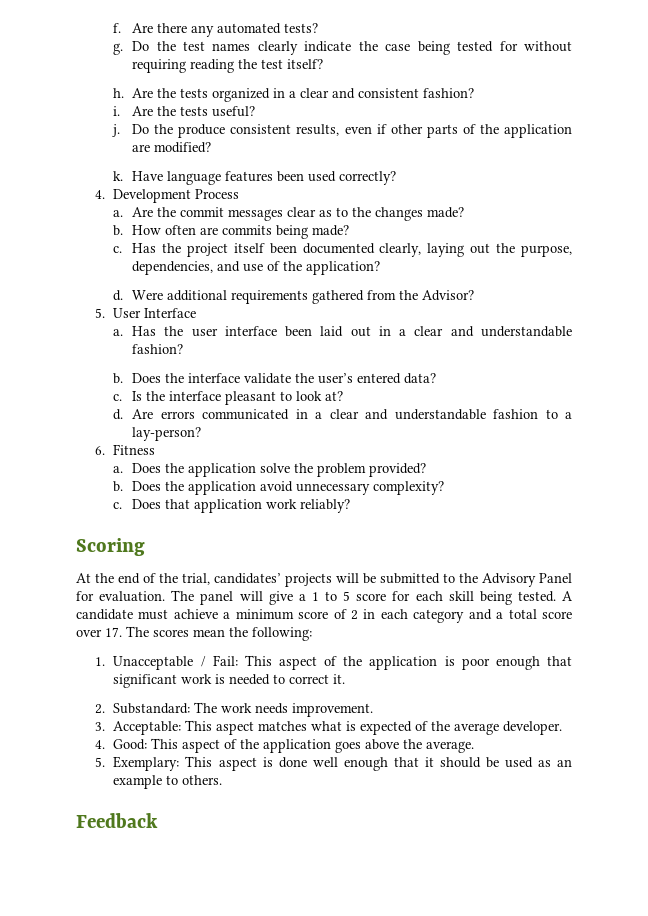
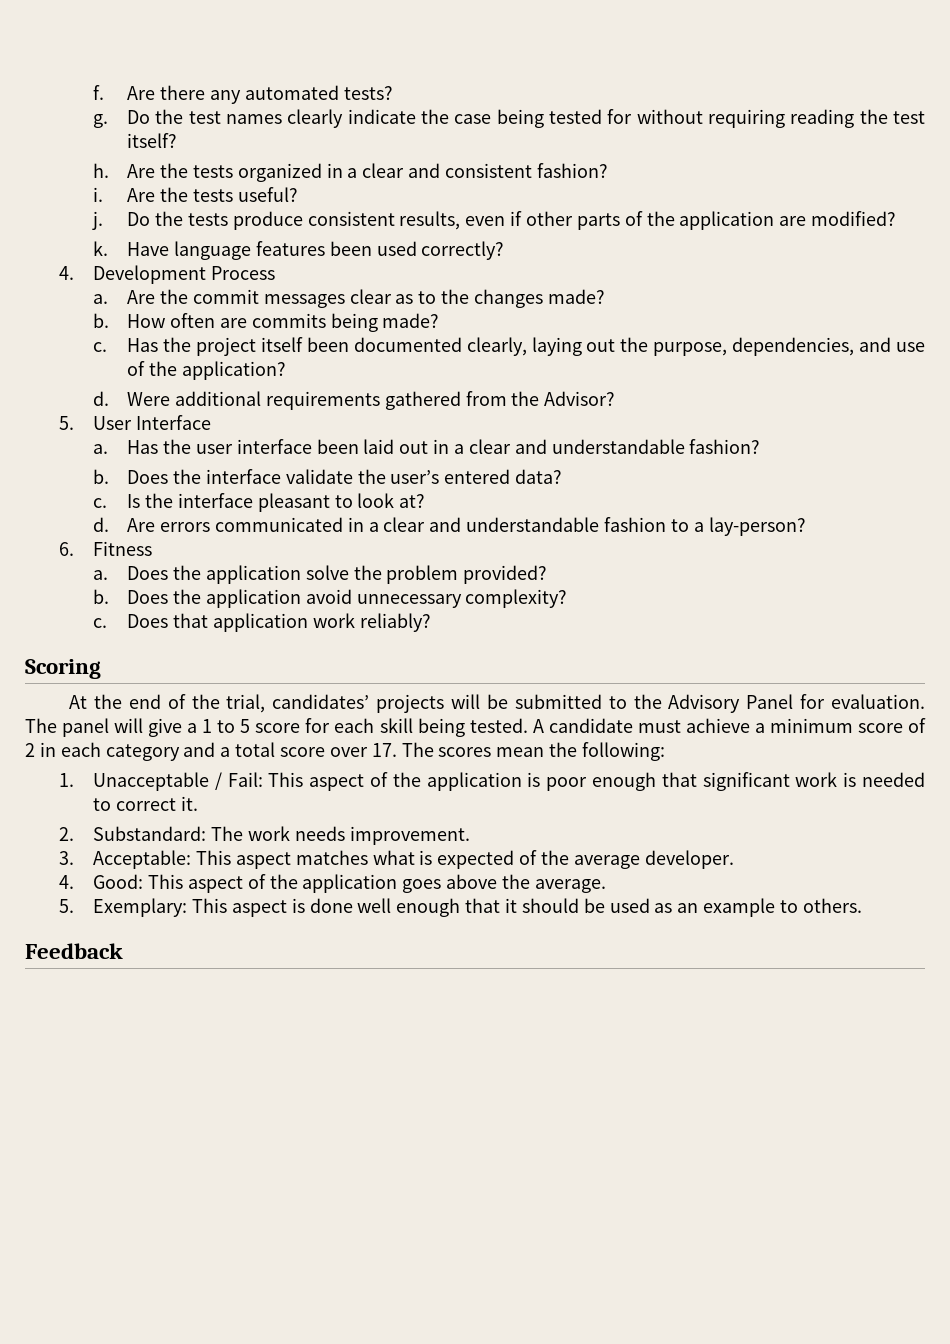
- Do the produce consistent results, even if other parts of the application are modified?
+ Do the tests produce consistent results, even if other parts of the application are modified?

